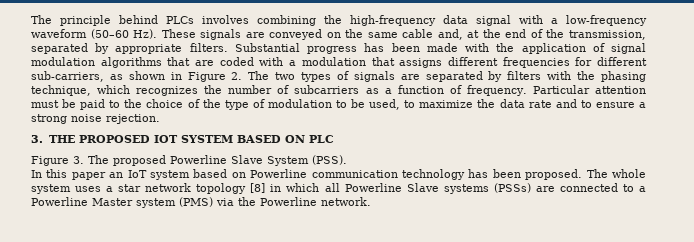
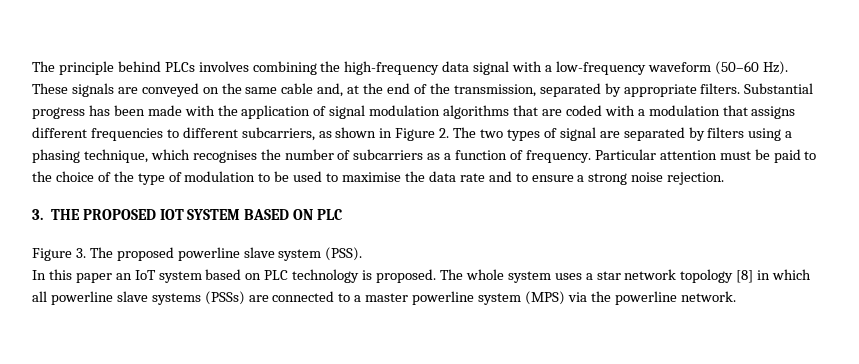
- Substantial progress has been made with the application of signal modulation algorithms that are coded with a modulation that assigns different frequencies for different sub-carriers, as shown in Figure 2. The two types of signals are separated by filters with the phasing technique, which recognizes the number of subcarriers as a function of frequency.
+ Substantial progress has been made with the application of signal modulation algorithms that are coded with a modulation that assigns different frequencies to different subcarriers, as shown in Figure 2. The two types of signal are separated by filters using a phasing technique, which recognises the number of subcarriers as a function of frequency.
- Particular attention must be paid to the choice of the type of modulation to be used, to maximize the data rate and to ensure a strong noise rejection.
+ Particular attention must be paid to the choice of the type of modulation to be used to maximise the data rate and to ensure a strong noise rejection.
- Figure 3. The proposed Powerline Slave System (PSS).
+ Figure 3. The proposed powerline slave system (PSS).
- In this paper an IoT system based on Powerline communication technology has been proposed.
+ In this paper an IoT system based on PLC technology is proposed.
- The whole system uses a star network topology [8] in which all Powerline Slave systems (PSSs) are connected to a Powerline Master system (PMS) via the Powerline network.
+ The whole system uses a star network topology [8] in which all powerline slave systems (PSSs) are connected to a master powerline system (MPS) via the powerline network.

